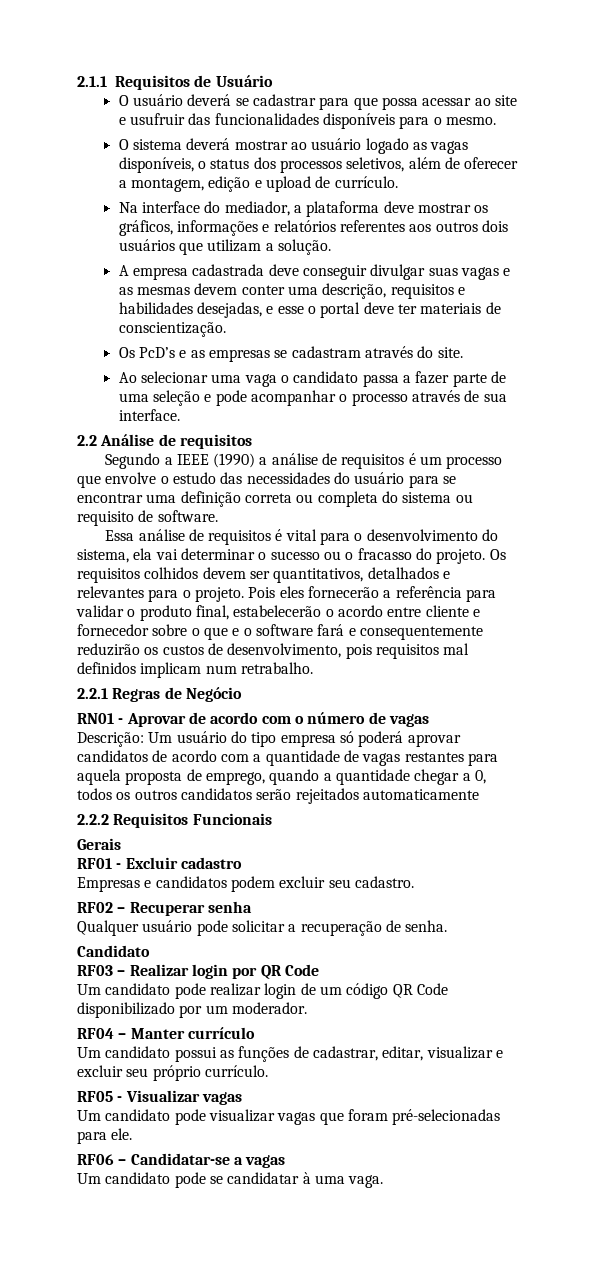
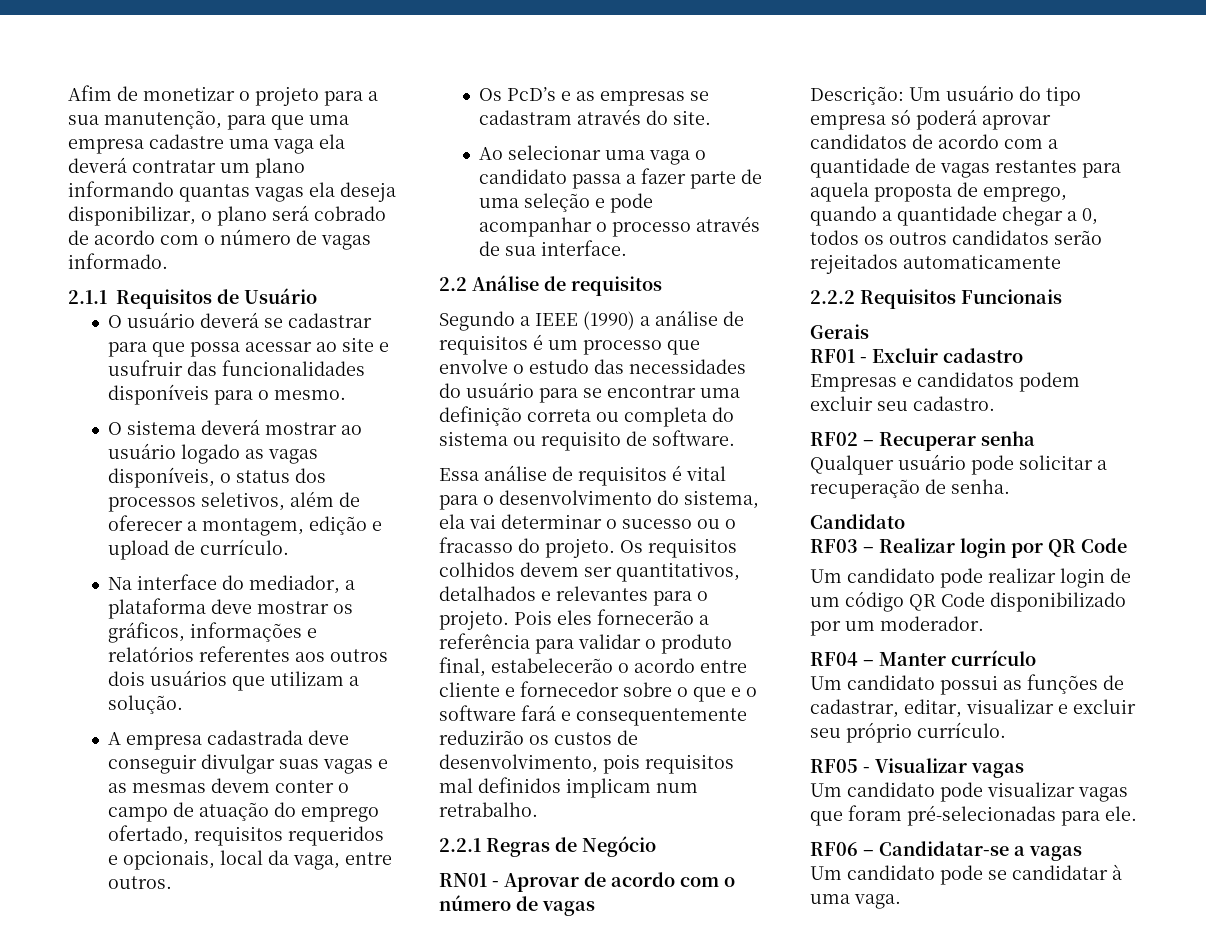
+ Afim de monetizar o projeto para a sua manutenção, para que uma empresa cadastre uma vaga ela deverá contratar um plano informando quantas vagas ela deseja disponibilizar, o plano será cobrado de acordo com o número de vagas informado.
- A empresa cadastrada deve conseguir divulgar suas vagas e as mesmas devem conter uma descrição, requisitos e habilidades desejadas, e esse o portal deve ter materiais de conscientização.
+ A empresa cadastrada deve conseguir divulgar suas vagas e as mesmas devem conter o campo de atuação do emprego ofertado, requisitos requeridos e opcionais, local da vaga, entre outros.

